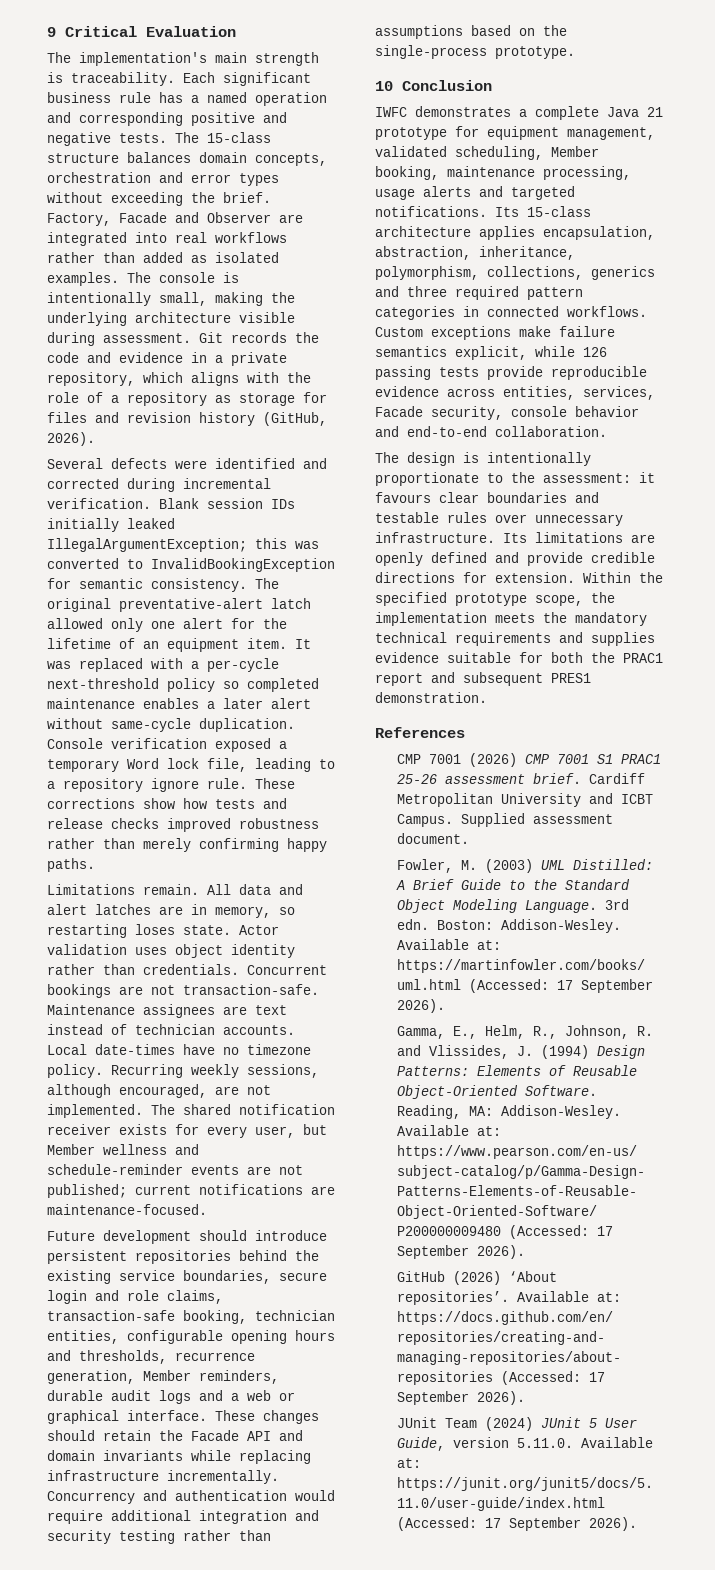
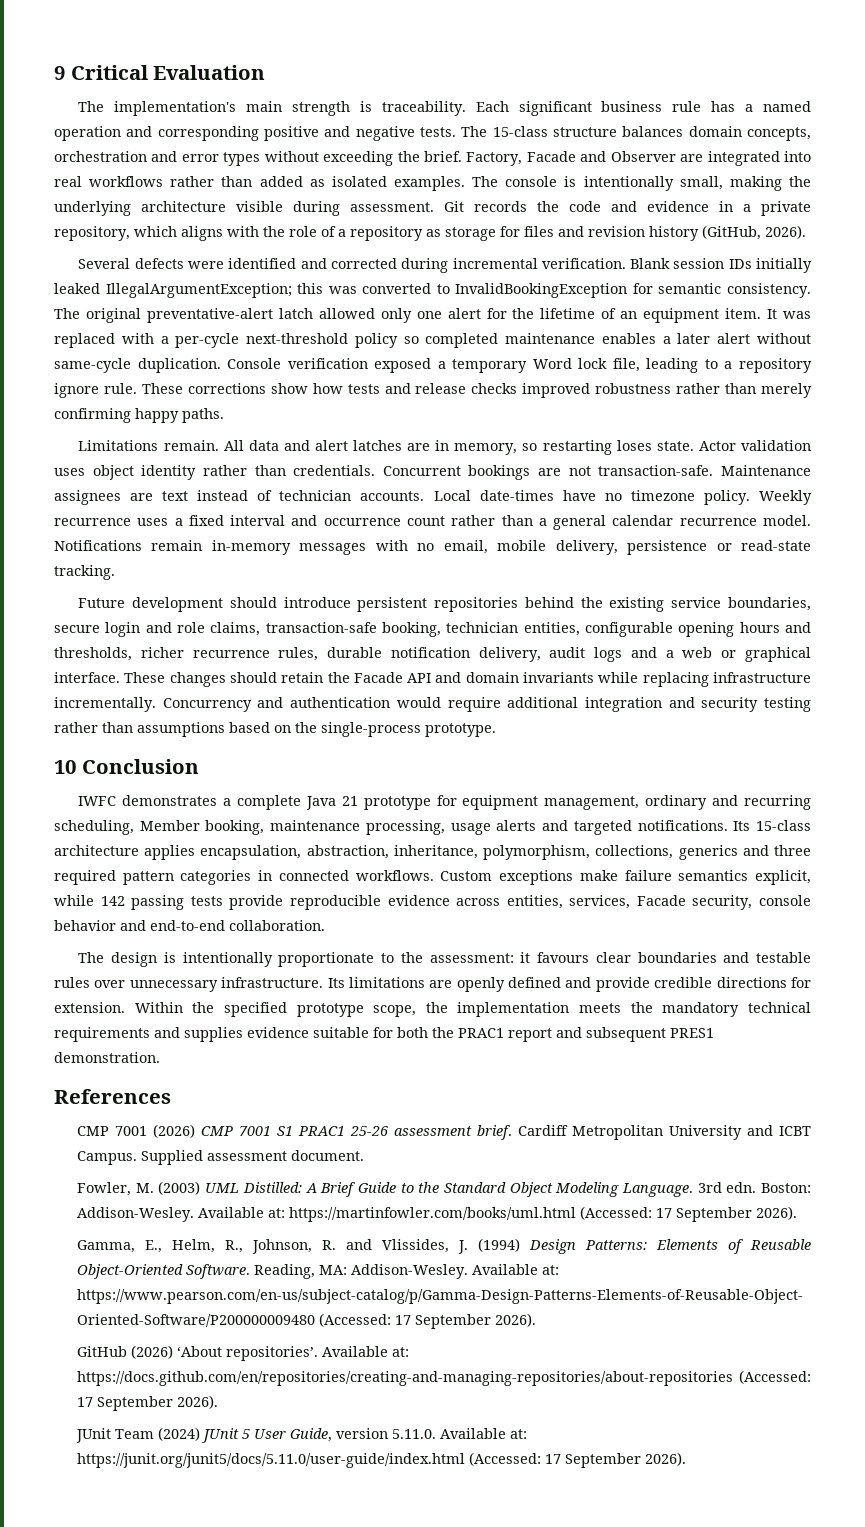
- Recurring weekly sessions, although encouraged, are not implemented. The shared notification receiver exists for every user, but Member wellness and schedule-reminder events are not published; current notifications are maintenance-focused.
+ Weekly recurrence uses a fixed interval and occurrence count rather than a general calendar recurrence model. Notifications remain in-memory messages with no email, mobile delivery, persistence or read-state tracking.
- Future development should introduce persistent repositories behind the existing service boundaries, secure login and role claims, transaction-safe booking, technician entities, configurable opening hours and thresholds, recurrence generation, Member reminders, durable audit logs and a web or graphical interface.
+ Future development should introduce persistent repositories behind the existing service boundaries, secure login and role claims, transaction-safe booking, technician entities, configurable opening hours and thresholds, richer recurrence rules, durable notification delivery, audit logs and a web or graphical interface.
- IWFC demonstrates a complete Java 21 prototype for equipment management, validated scheduling, Member booking, maintenance processing, usage alerts and targeted notifications.
+ IWFC demonstrates a complete Java 21 prototype for equipment management, ordinary and recurring scheduling, Member booking, maintenance processing, usage alerts and targeted notifications.
- Custom exceptions make failure semantics explicit, while 126 passing tests provide reproducible evidence across entities, services, Facade security, console behavior and end-to-end collaboration.
+ Custom exceptions make failure semantics explicit, while 142 passing tests provide reproducible evidence across entities, services, Facade security, console behavior and end-to-end collaboration.

